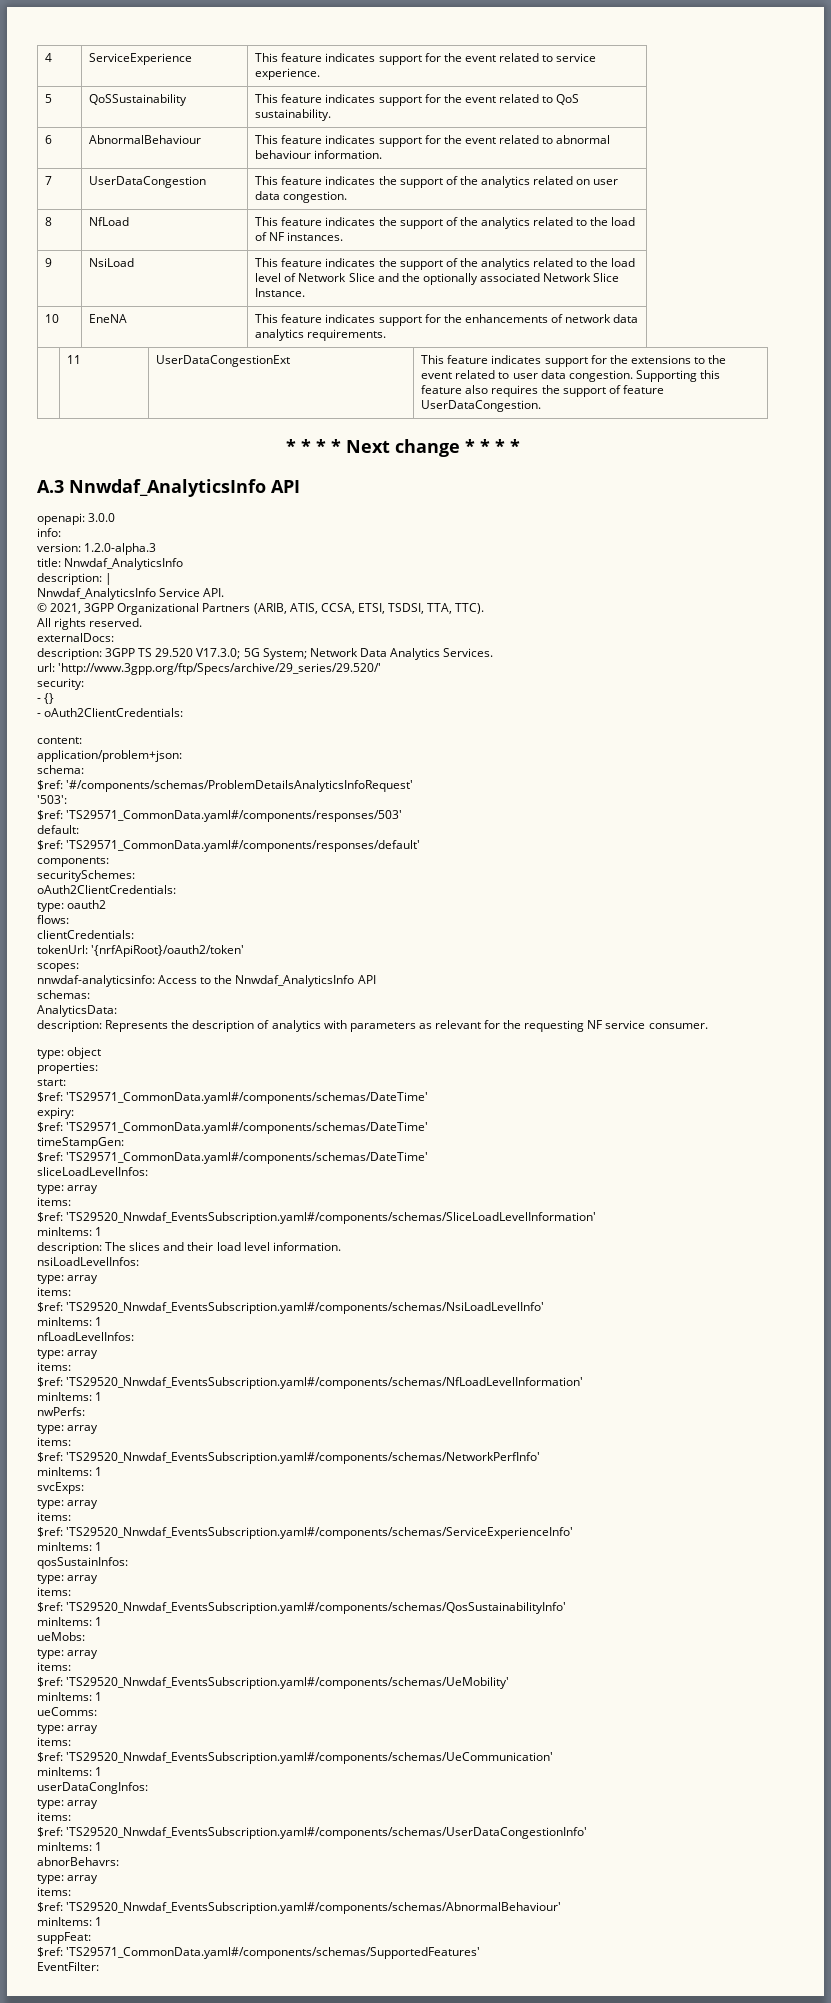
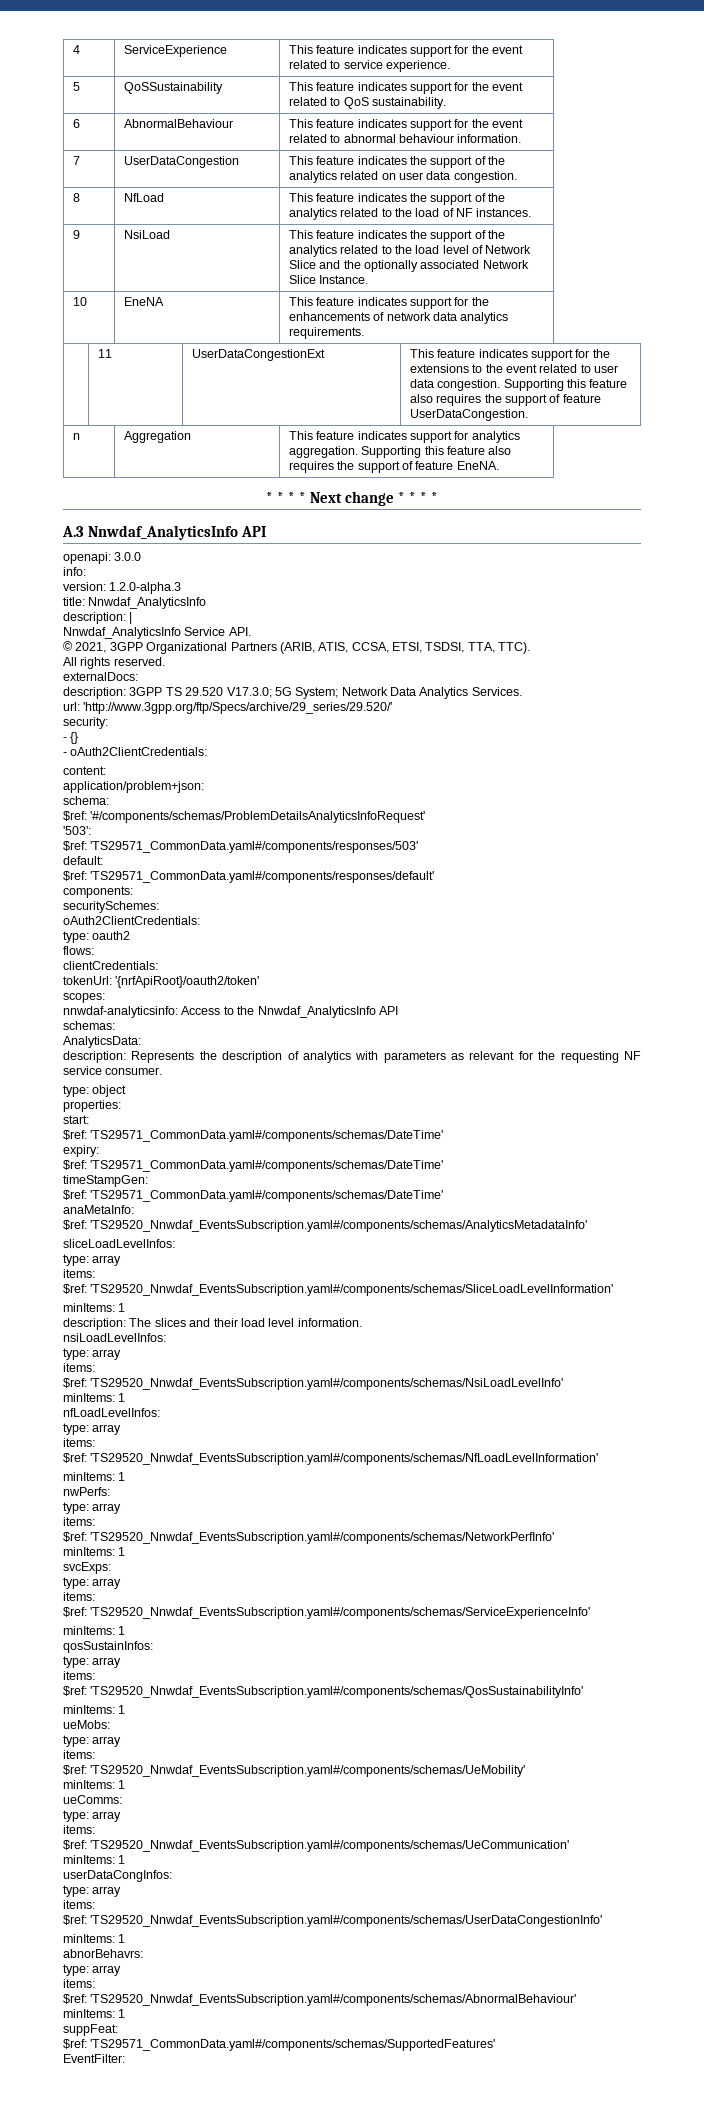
+ n | Aggregation | This feature indicates support for analytics aggregation. Supporting this feature also requires the support of feature EneNA.
+ anaMetaInfo:
+ $ref: 'TS29520_Nnwdaf_EventsSubscription.yaml#/components/schemas/AnalyticsMetadataInfo'

